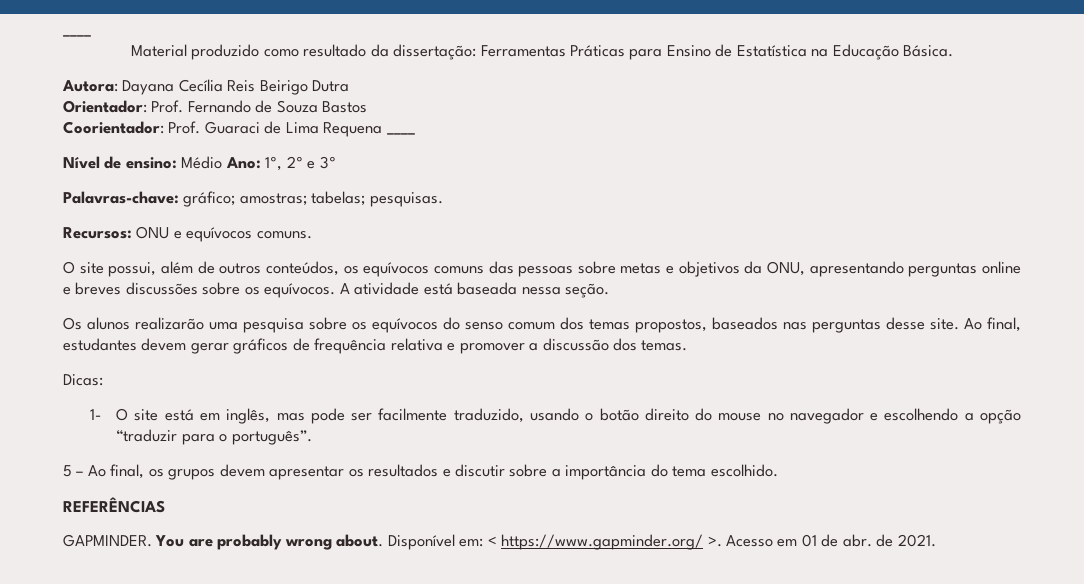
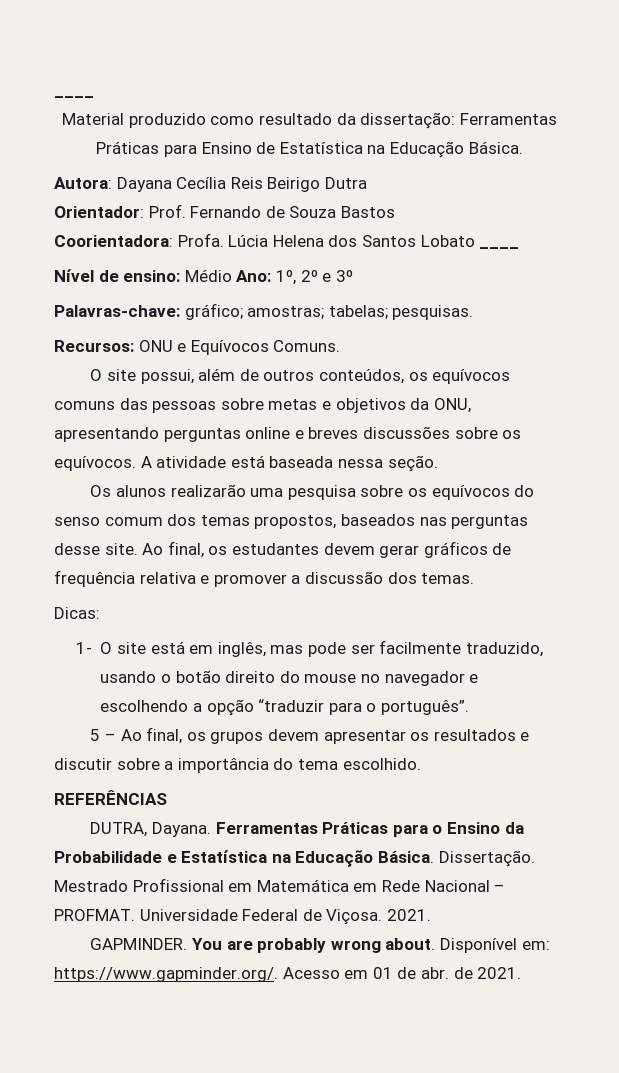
- Coorientador: Prof. Guaraci de Lima Requena ____
+ Coorientadora: Profa. Lúcia Helena dos Santos Lobato ____
- Recursos: ONU e equívocos comuns.
+ Recursos: ONU e Equívocos Comuns.
- Ao final, estudantes devem gerar gráficos de frequência relativa e promover a discussão dos temas.
+ Ao final, os estudantes devem gerar gráficos de frequência relativa e promover a discussão dos temas.
+ DUTRA, Dayana. Ferramentas Práticas para o Ensino da Probabilidade e Estatística na Educação Básica. Dissertação. Mestrado Profissional em Matemática em Rede Nacional – PROFMAT. Universidade Federal de Viçosa. 2021.
- Disponível em: < https://www.gapminder.org/ >. Acesso em 01 de abr. de 2021.
+ Disponível em: https://www.gapminder.org/. Acesso em 01 de abr. de 2021.

